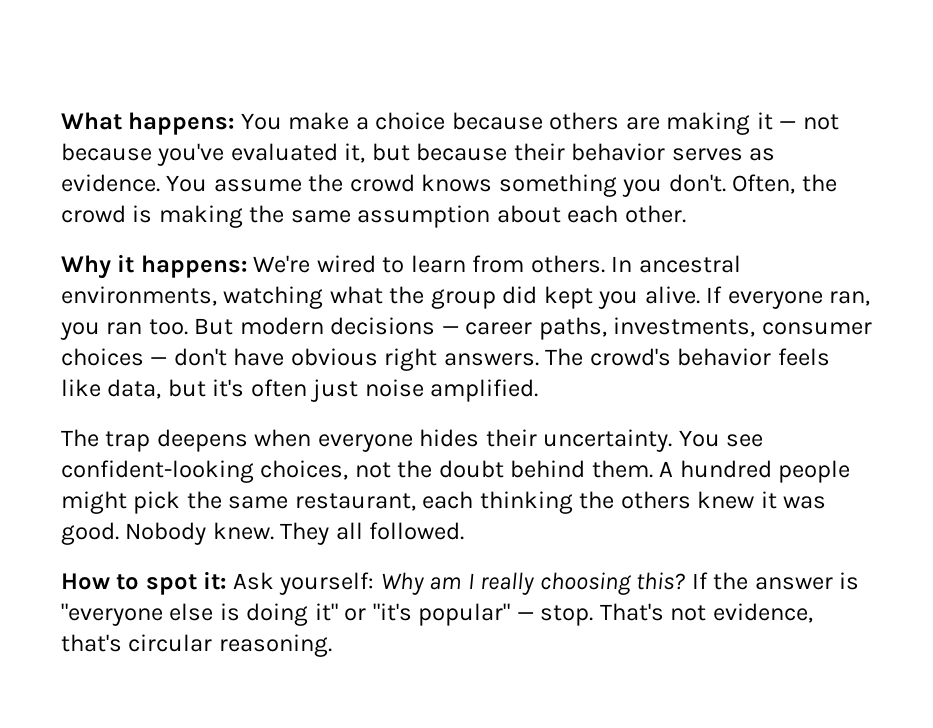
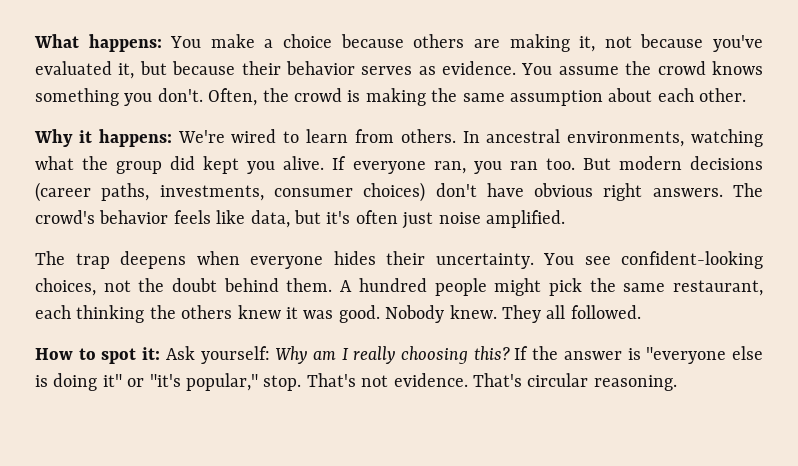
- What happens: You make a choice because others are making it — not because you've evaluated it, but because their behavior serves as evidence.
+ What happens: You make a choice because others are making it, not because you've evaluated it, but because their behavior serves as evidence.
- But modern decisions — career paths, investments, consumer choices — don't have obvious right answers.
+ But modern decisions (career paths, investments, consumer choices) don't have obvious right answers.
- If the answer is "everyone else is doing it" or "it's popular" — stop.
+ If the answer is "everyone else is doing it" or "it's popular," stop.
- That's not evidence, that's circular reasoning.
+ That's not evidence. That's circular reasoning.

